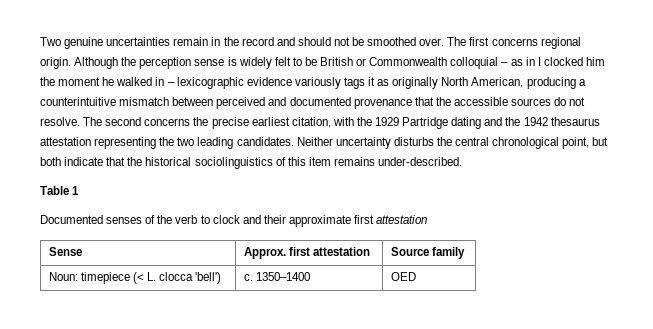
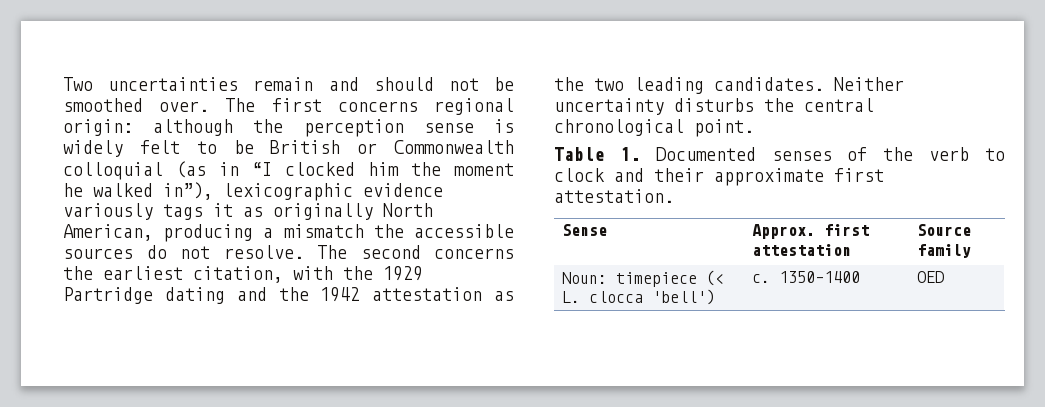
- Two genuine uncertainties remain in the record and should not be smoothed over.
+ Two uncertainties remain and should not be smoothed over.
- The first concerns regional origin. Although the perception sense is widely felt to be British or Commonwealth colloquial – as in I clocked him the moment he walked in – lexicographic evidence variously tags it as originally North American, producing a counterintuitive mismatch between perceived and documented provenance that the accessible sources do not resolve.
+ The first concerns regional origin: although the perception sense is widely felt to be British or Commonwealth colloquial (as in “I clocked him the moment he walked in”), lexicographic evidence variously tags it as originally North American, producing a mismatch the accessible sources do not resolve.
- The second concerns the precise earliest citation, with the 1929 Partridge dating and the 1942 thesaurus attestation representing the two leading candidates.
+ The second concerns the earliest citation, with the 1929 Partridge dating and the 1942 attestation as the two leading candidates.
- Neither uncertainty disturbs the central chronological point, but both indicate that the historical sociolinguistics of this item remains under-described.
+ Neither uncertainty disturbs the central chronological point.
- Table 1
- Documented senses of the verb to clock and their approximate first attestation
+ Table 1. Documented senses of the verb to clock and their approximate first attestation.

